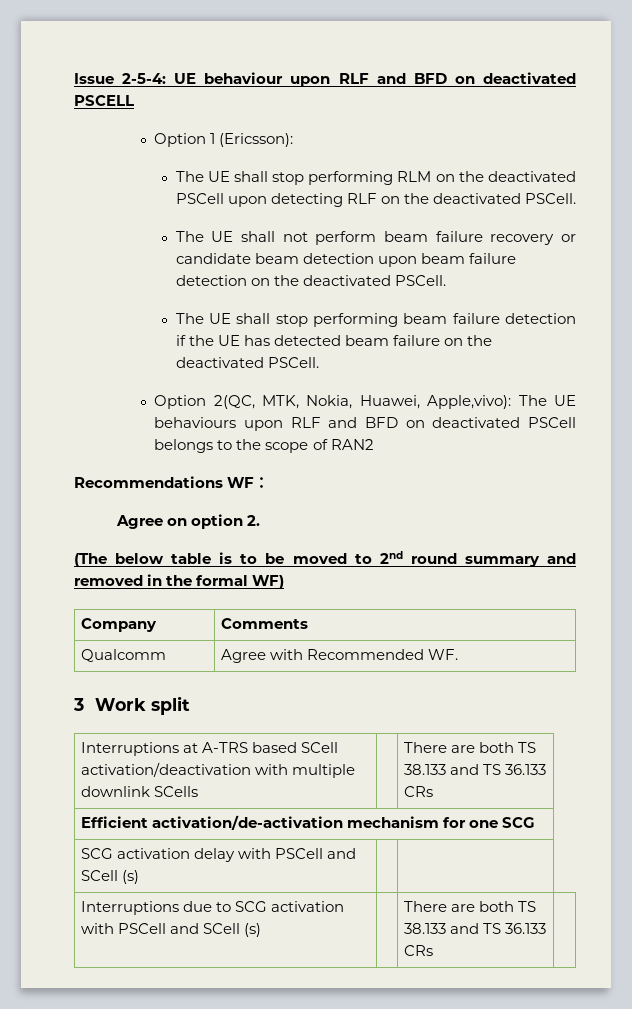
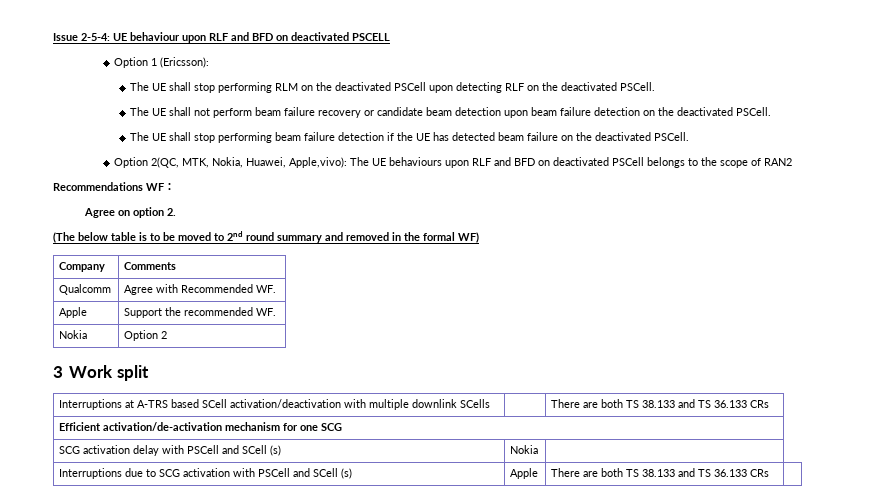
+ Apple | Support the recommended WF.
+ Nokia | Option 2
- SCG activation delay with PSCell and SCell (s) | |
+ SCG activation delay with PSCell and SCell (s) | Nokia |
- Interruptions due to SCG activation with PSCell and SCell (s) | | There are both TS 38.133 and TS 36.133 CRs |
+ Interruptions due to SCG activation with PSCell and SCell (s) | Apple | There are both TS 38.133 and TS 36.133 CRs |

